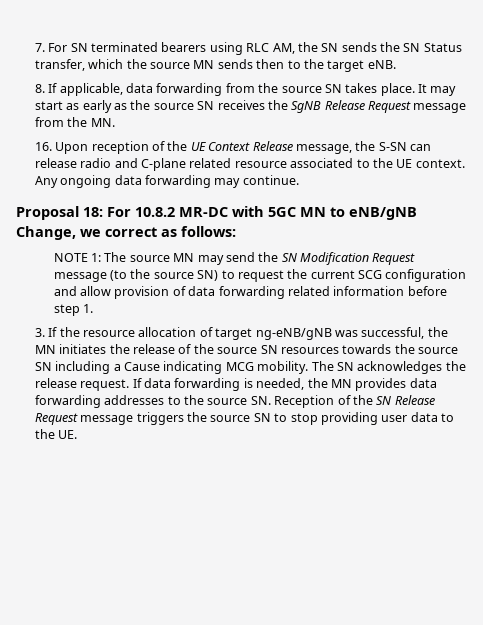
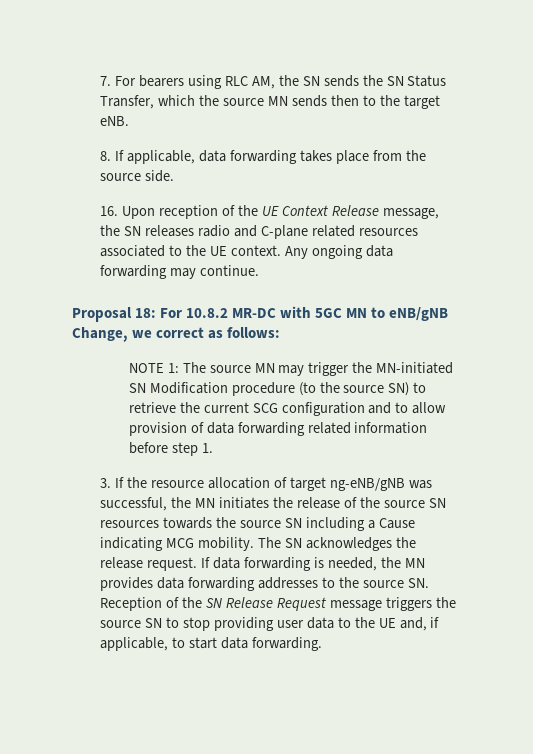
- 7. For SN terminated bearers using RLC AM, the SN sends the SN Status transfer, which the source MN sends then to the target eNB.
+ 7. For bearers using RLC AM, the SN sends the SN Status Transfer, which the source MN sends then to the target eNB.
- 8. If applicable, data forwarding from the source SN takes place. It may start as early as the source SN receives the SgNB Release Request message from the MN.
+ 8. If applicable, data forwarding takes place from the source side.
- 16. Upon reception of the UE Context Release message, the S-SN can release radio and C-plane related resource associated to the UE context.
+ 16. Upon reception of the UE Context Release message, the SN releases radio and C-plane related resources associated to the UE context.
- NOTE 1: The source MN may send the SN Modification Request message (to the source SN) to request the current SCG configuration and allow provision of data forwarding related information before step 1.
+ NOTE 1: The source MN may trigger the MN-initiated SN Modification procedure (to the source SN) to retrieve the current SCG configuration and to allow provision of data forwarding related information before step 1.
- If data forwarding is needed, the MN provides data forwarding addresses to the source SN. Reception of the SN Release Request message triggers the source SN to stop providing user data to the UE.
+ If data forwarding is needed, the MN provides data forwarding addresses to the source SN. Reception of the SN Release Request message triggers the source SN to stop providing user data to the UE and, if applicable, to start data forwarding.

